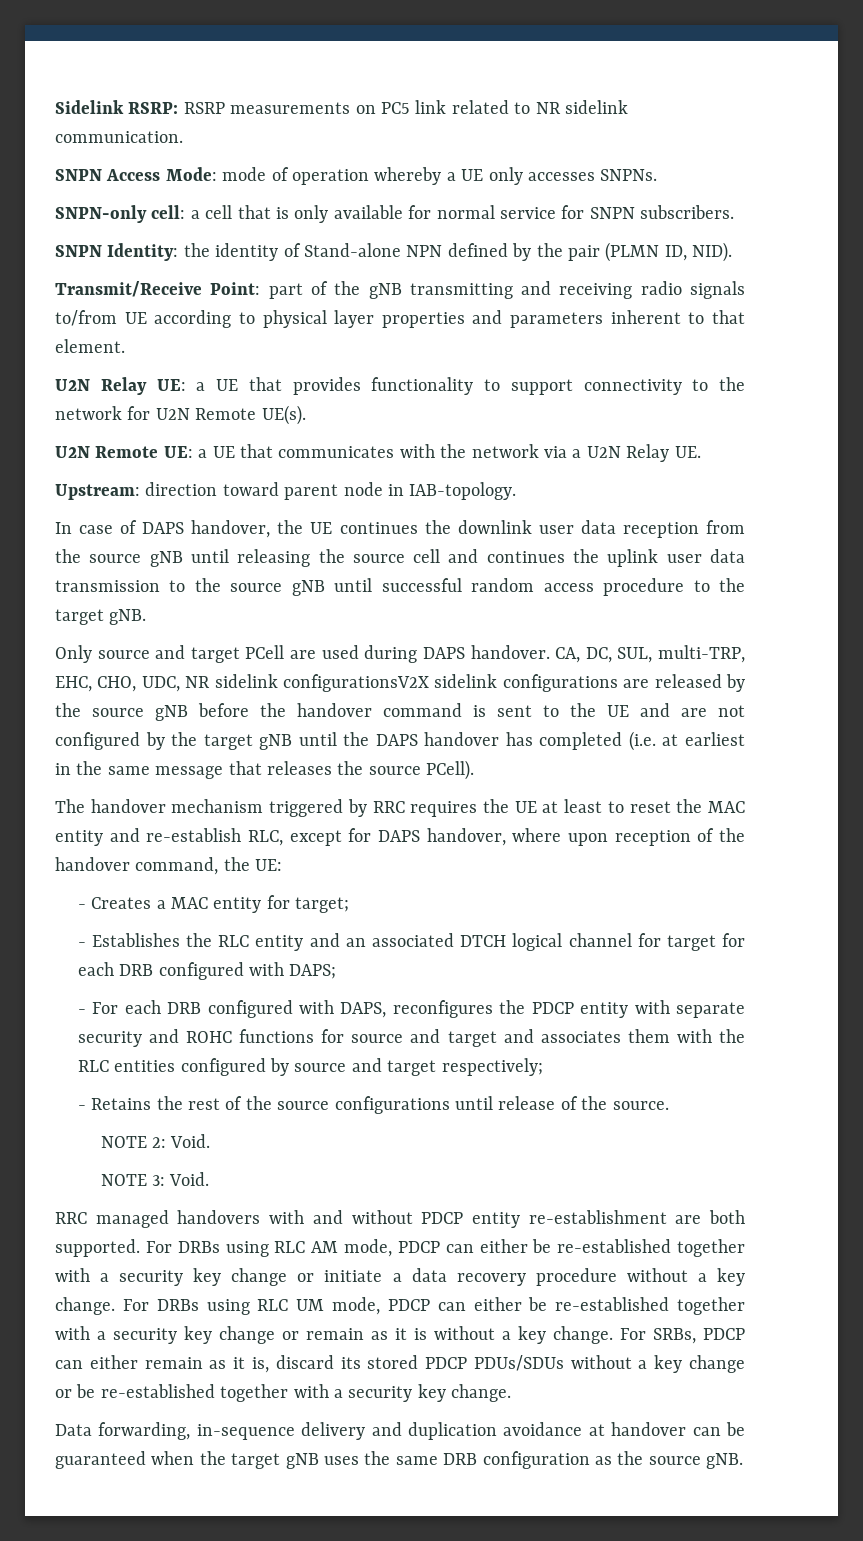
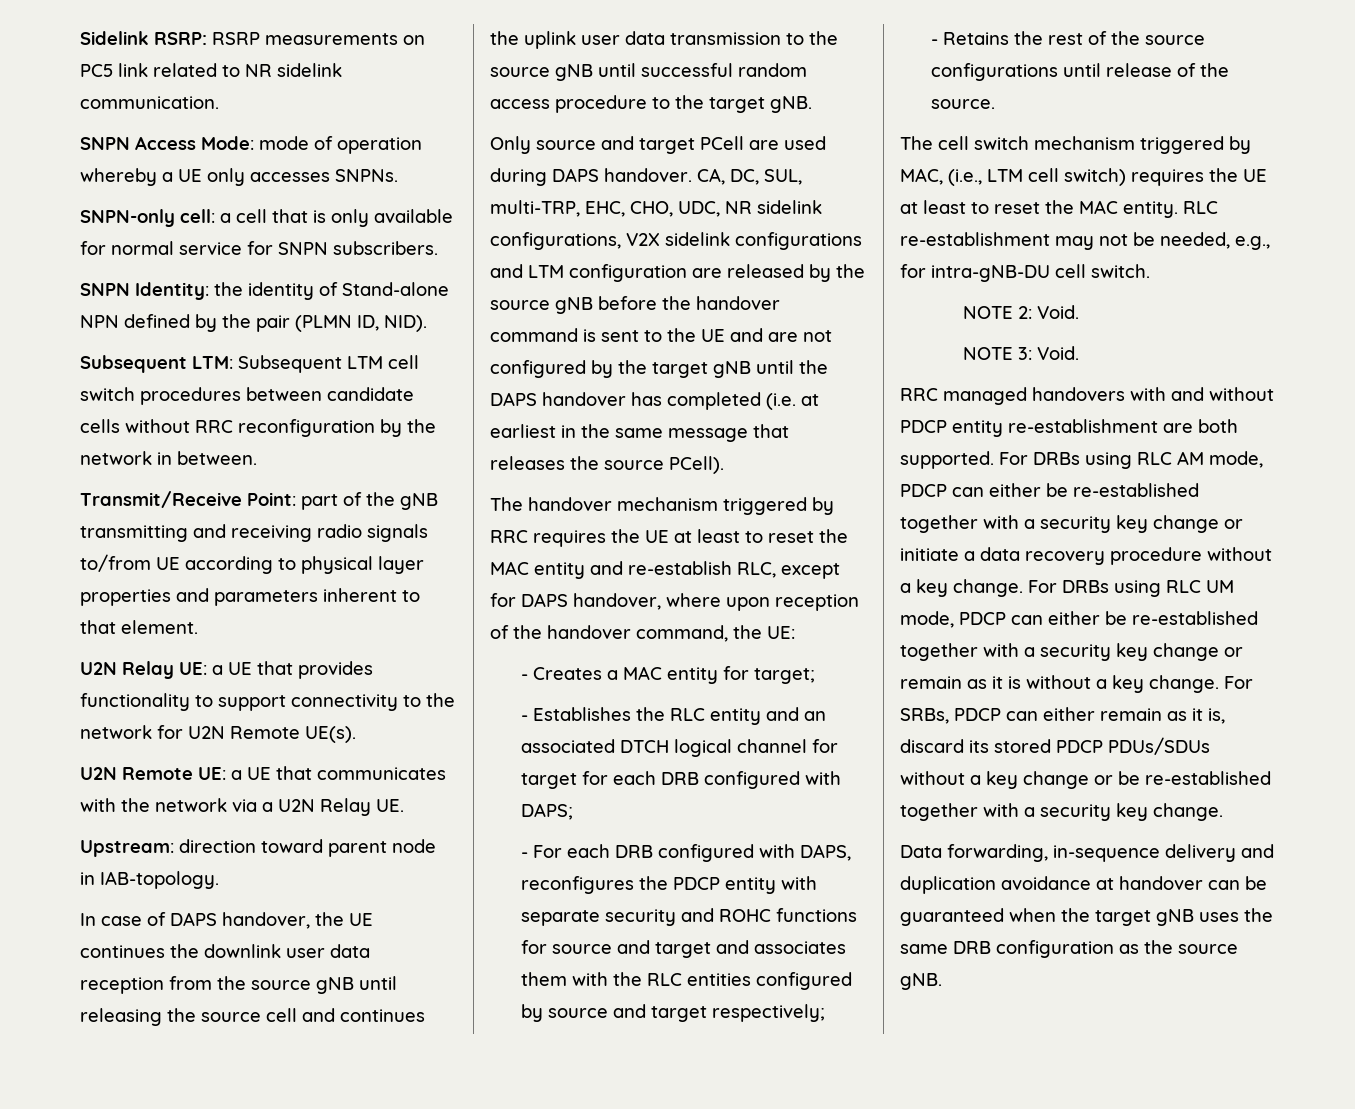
+ Subsequent LTM: Subsequent LTM cell switch procedures between candidate cells without RRC reconfiguration by the network in between.
- CA, DC, SUL, multi-TRP, EHC, CHO, UDC, NR sidelink configurationsV2X sidelink configurations are released by the source gNB before the handover command is sent to the UE and are not configured by the target gNB until the DAPS handover has completed (i.e. at earliest in the same message that releases the source PCell).
+ CA, DC, SUL, multi-TRP, EHC, CHO, UDC, NR sidelink configurations, V2X sidelink configurations and LTM configuration are released by the source gNB before the handover command is sent to the UE and are not configured by the target gNB until the DAPS handover has completed (i.e. at earliest in the same message that releases the source PCell).
+ The cell switch mechanism triggered by MAC, (i.e., LTM cell switch) requires the UE at least to reset the MAC entity. RLC re-establishment may not be needed, e.g., for intra-gNB-DU cell switch.

